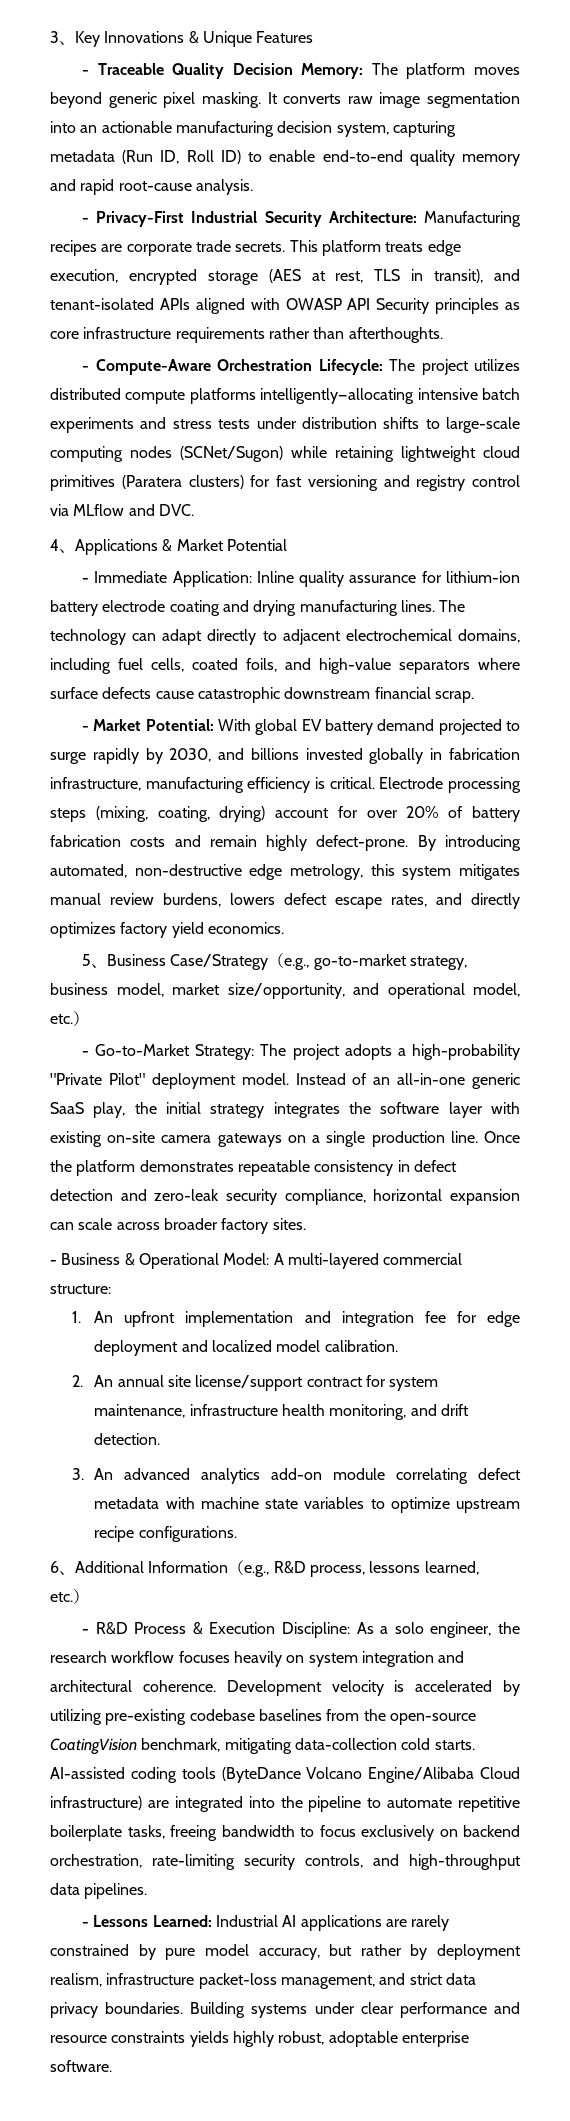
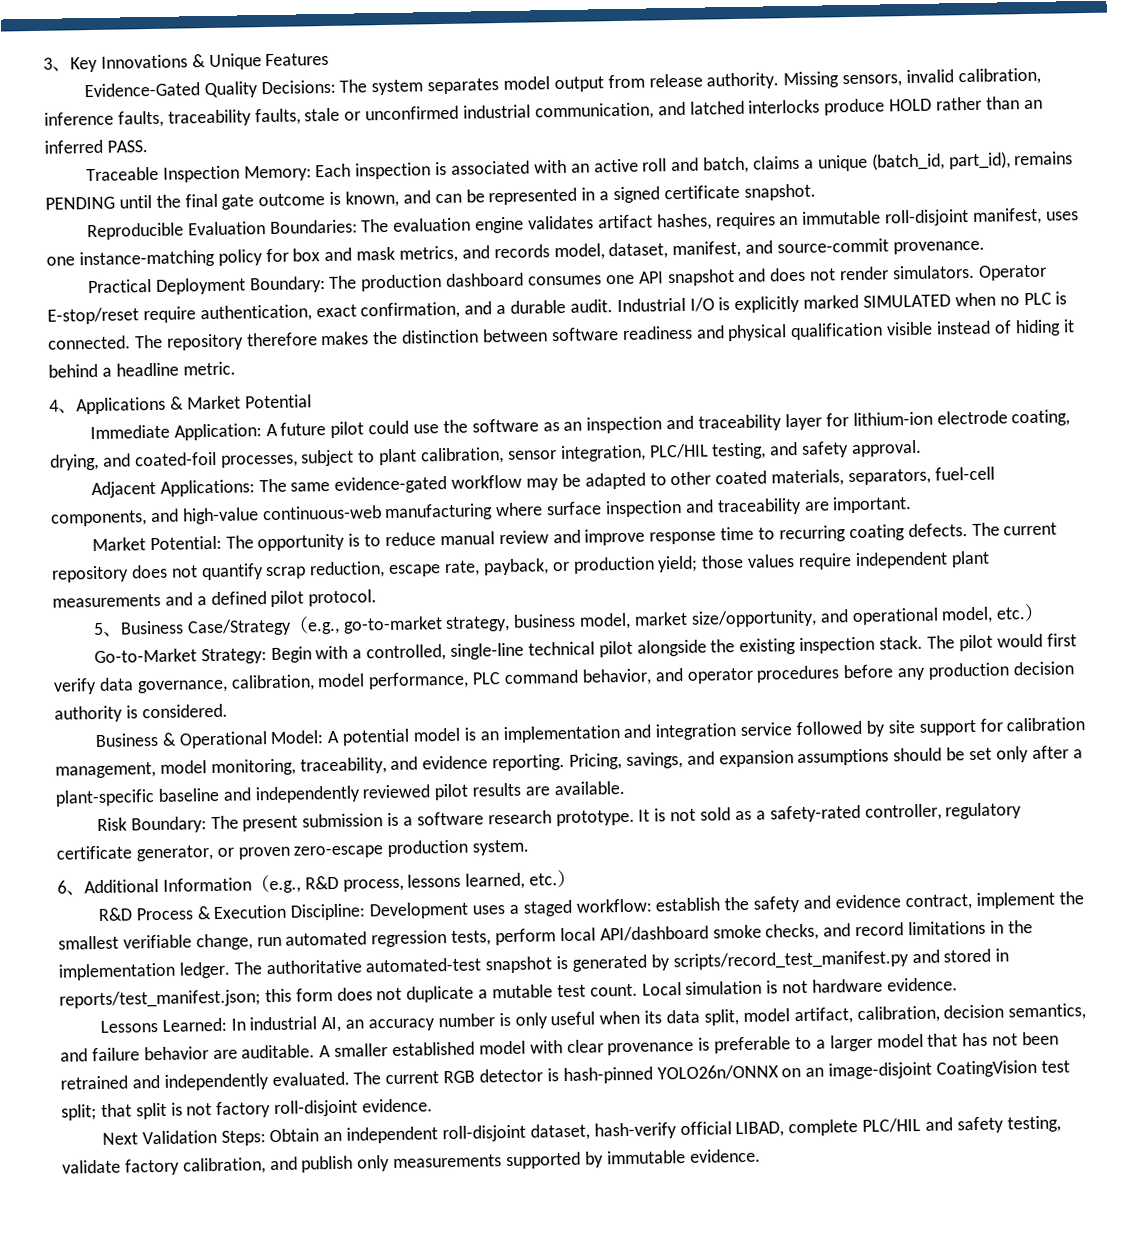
- - Traceable Quality Decision Memory: The platform moves beyond generic pixel masking. It converts raw image segmentation into an actionable manufacturing decision system, capturing metadata (Run ID, Roll ID) to enable end-to-end quality memory and rapid root-cause analysis.
- - Privacy-First Industrial Security Architecture: Manufacturing recipes are corporate trade secrets. This platform treats edge execution, encrypted storage (AES at rest, TLS in transit), and tenant-isolated APIs aligned with OWASP API Security principles as core infrastructure requirements rather than afterthoughts.
- - Compute-Aware Orchestration Lifecycle: The project utilizes distributed compute platforms intelligently—allocating intensive batch experiments and stress tests under distribution shifts to large-scale computing nodes (SCNet/Sugon) while retaining lightweight cloud primitives (Paratera clusters) for fast versioning and registry control via MLflow and DVC.
+ Evidence-Gated Quality Decisions: The system separates model output from release authority. Missing sensors, invalid calibration, inference faults, traceability faults, stale or unconfirmed industrial communication, and latched interlocks produce HOLD rather than an inferred PASS.
+ Traceable Inspection Memory: Each inspection is associated with an active roll and batch, claims a unique (batch_id, part_id), remains PENDING until the final gate outcome is known, and can be represented in a signed certificate snapshot.
+ Reproducible Evaluation Boundaries: The evaluation engine validates artifact hashes, requires an immutable roll-disjoint manifest, uses one instance-matching policy for box and mask metrics, and records model, dataset, manifest, and source-commit provenance.
+ Practical Deployment Boundary: The production dashboard consumes one API snapshot and does not render simulators. Operator E-stop/reset require authentication, exact confirmation, and a durable audit. Industrial I/O is explicitly marked SIMULATED when no PLC is connected. The repository therefore makes the distinction between software readiness and physical qualification visible instead of hiding it behind a headline metric.
- - Immediate Application: Inline quality assurance for lithium-ion battery electrode coating and drying manufacturing lines. The technology can adapt directly to adjacent electrochemical domains, including fuel cells, coated foils, and high-value separators where surface defects cause catastrophic downstream financial scrap.
- - Market Potential: With global EV battery demand projected to surge rapidly by 2030, and billions invested globally in fabrication infrastructure, manufacturing efficiency is critical. Electrode processing steps (mixing, coating, drying) account for over 20% of battery fabrication costs and remain highly defect-prone. By introducing automated, non-destructive edge metrology, this system mitigates manual review burdens, lowers defect escape rates, and directly optimizes factory yield economics.
+ Immediate Application: A future pilot could use the software as an inspection and traceability layer for lithium-ion electrode coating, drying, and coated-foil processes, subject to plant calibration, sensor integration, PLC/HIL testing, and safety approval.
+ Adjacent Applications: The same evidence-gated workflow may be adapted to other coated materials, separators, fuel-cell components, and high-value continuous-web manufacturing where surface inspection and traceability are important.
+ Market Potential: The opportunity is to reduce manual review and improve response time to recurring coating defects. The current repository does not quantify scrap reduction, escape rate, payback, or production yield; those values require independent plant measurements and a defined pilot protocol.
- - Go-to-Market Strategy: The project adopts a high-probability "Private Pilot" deployment model. Instead of an all-in-one generic SaaS play, the initial strategy integrates the software layer with existing on-site camera gateways on a single production line. Once the platform demonstrates repeatable consistency in defect detection and zero-leak security compliance, horizontal expansion can scale across broader factory sites.
- - Business & Operational Model: A multi-layered commercial structure:
- 1. An upfront implementation and integration fee for edge deployment and localized model calibration.
- 2. An annual site license/support contract for system maintenance, infrastructure health monitoring, and drift detection.
- 3. An advanced analytics add-on module correlating defect metadata with machine state variables to optimize upstream recipe configurations.
+ Go-to-Market Strategy: Begin with a controlled, single-line technical pilot alongside the existing inspection stack. The pilot would first verify data governance, calibration, model performance, PLC command behavior, and operator procedures before any production decision authority is considered.
+ Business & Operational Model: A potential model is an implementation and integration service followed by site support for calibration management, model monitoring, traceability, and evidence reporting. Pricing, savings, and expansion assumptions should be set only after a plant-specific baseline and independently reviewed pilot results are available.
+ Risk Boundary: The present submission is a software research prototype. It is not sold as a safety-rated controller, regulatory certificate generator, or proven zero-escape production system.
- - R&D Process & Execution Discipline: As a solo engineer, the research workflow focuses heavily on system integration and architectural coherence. Development velocity is accelerated by utilizing pre-existing codebase baselines from the open-source CoatingVision benchmark, mitigating data-collection cold starts. AI-assisted coding tools (ByteDance Volcano Engine/Alibaba Cloud infrastructure) are integrated into the pipeline to automate repetitive boilerplate tasks, freeing bandwidth to focus exclusively on backend orchestration, rate-limiting security controls, and high-throughput data pipelines.
- - Lessons Learned: Industrial AI applications are rarely constrained by pure model accuracy, but rather by deployment realism, infrastructure packet-loss management, and strict data privacy boundaries. Building systems under clear performance and resource constraints yields highly robust, adoptable enterprise software.
+ R&D Process & Execution Discipline: Development uses a staged workflow: establish the safety and evidence contract, implement the smallest verifiable change, run automated regression tests, perform local API/dashboard smoke checks, and record limitations in the implementation ledger. The authoritative automated-test snapshot is generated by scripts/record_test_manifest.py and stored in reports/test_manifest.json; this form does not duplicate a mutable test count. Local simulation is not hardware evidence.
+ Lessons Learned: In industrial AI, an accuracy number is only useful when its data split, model artifact, calibration, decision semantics, and failure behavior are auditable. A smaller established model with clear provenance is preferable to a larger model that has not been retrained and independently evaluated. The current RGB detector is hash-pinned YOLO26n/ONNX on an image-disjoint CoatingVision test split; that split is not factory roll-disjoint evidence.
+ Next Validation Steps: Obtain an independent roll-disjoint dataset, hash-verify official LIBAD, complete PLC/HIL and safety testing, validate factory calibration, and publish only measurements supported by immutable evidence.

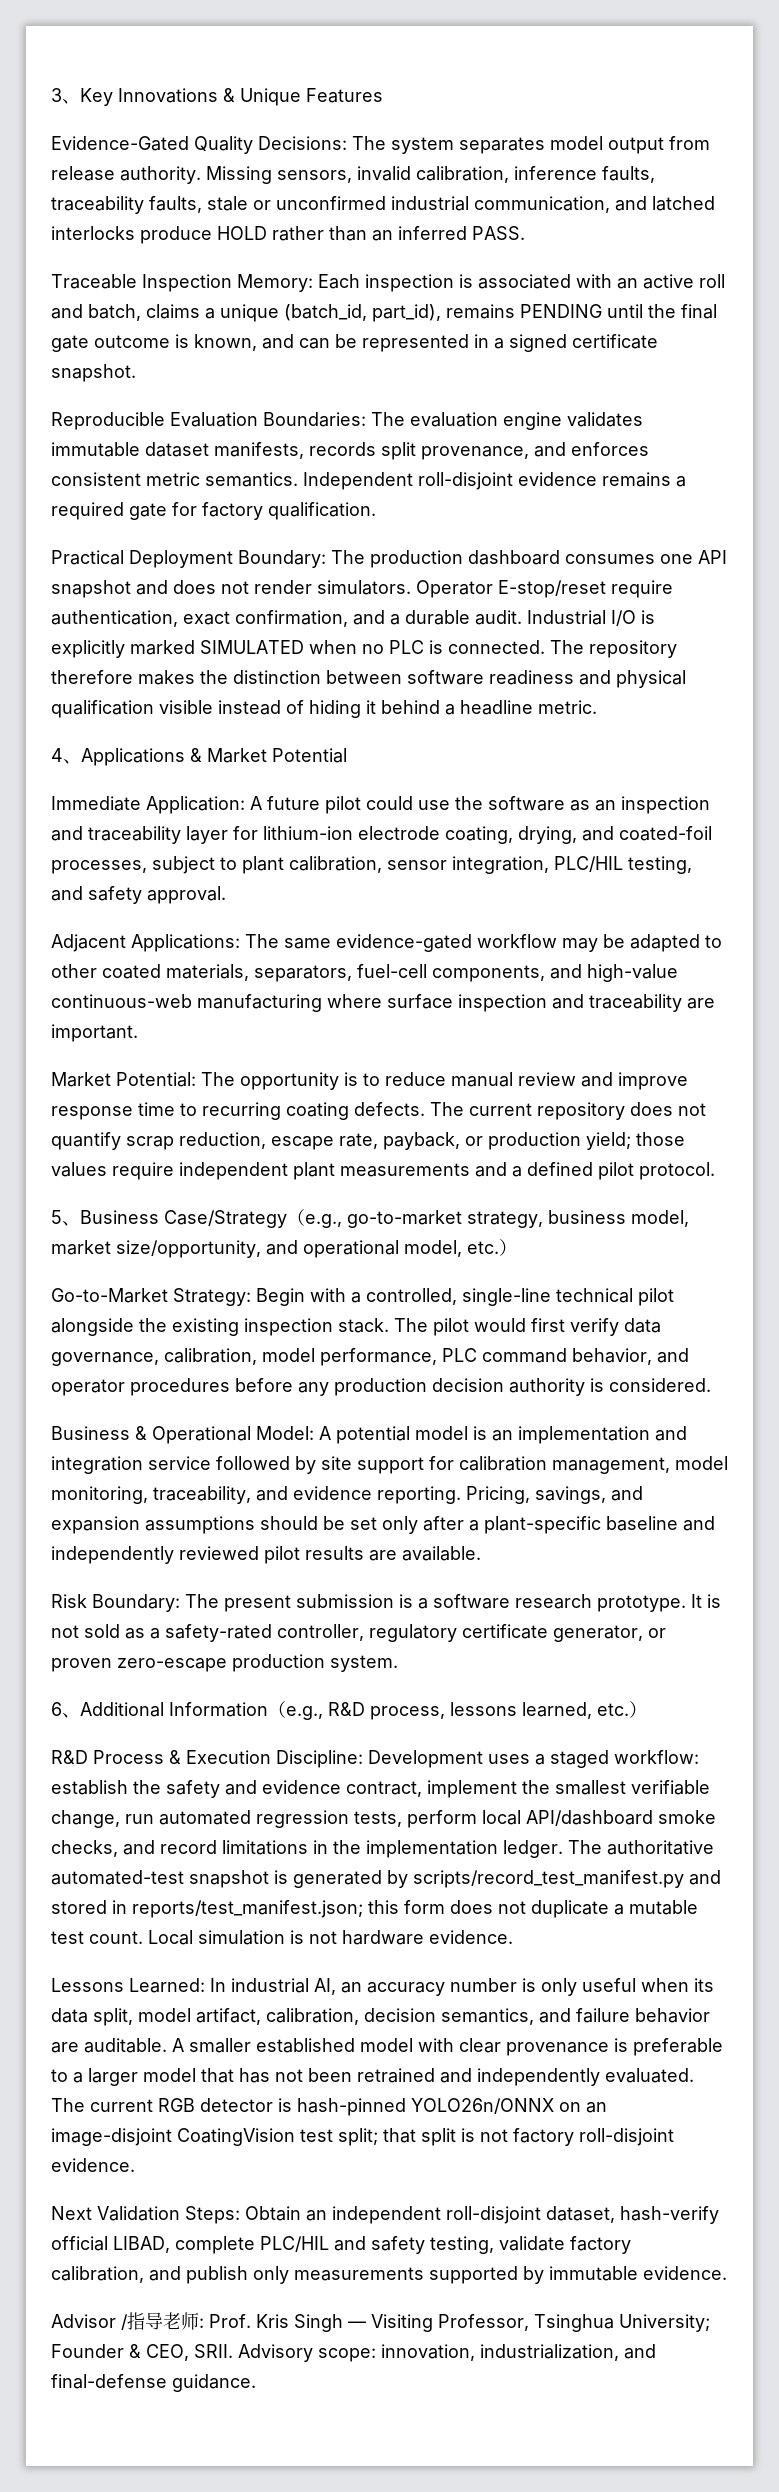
- Reproducible Evaluation Boundaries: The evaluation engine validates artifact hashes, requires an immutable roll-disjoint manifest, uses one instance-matching policy for box and mask metrics, and records model, dataset, manifest, and source-commit provenance.
+ Reproducible Evaluation Boundaries: The evaluation engine validates immutable dataset manifests, records split provenance, and enforces consistent metric semantics. Independent roll-disjoint evidence remains a required gate for factory qualification.
+ Advisor /指导老师: Prof. Kris Singh — Visiting Professor, Tsinghua University; Founder & CEO, SRII. Advisory scope: innovation, industrialization, and final-defense guidance.

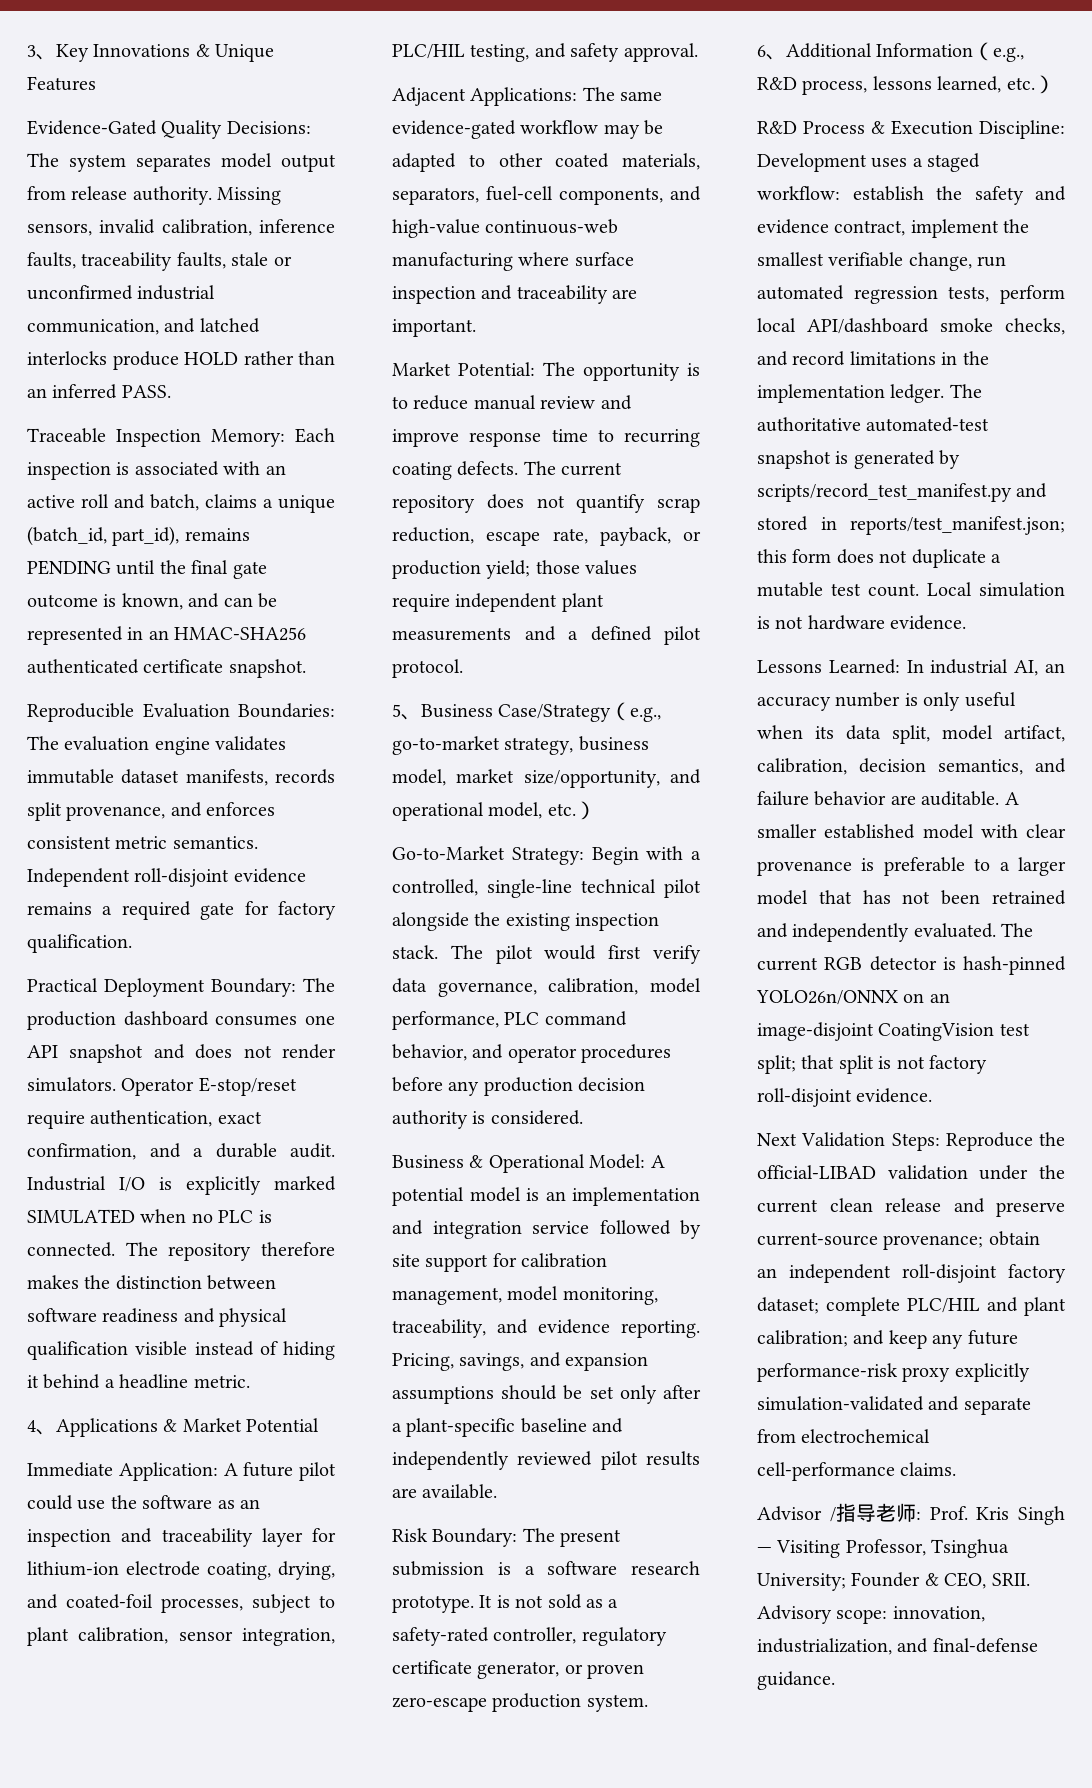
- Traceable Inspection Memory: Each inspection is associated with an active roll and batch, claims a unique (batch_id, part_id), remains PENDING until the final gate outcome is known, and can be represented in a signed certificate snapshot.
+ Traceable Inspection Memory: Each inspection is associated with an active roll and batch, claims a unique (batch_id, part_id), remains PENDING until the final gate outcome is known, and can be represented in an HMAC-SHA256 authenticated certificate snapshot.
- Next Validation Steps: Obtain an independent roll-disjoint dataset, hash-verify official LIBAD, complete PLC/HIL and safety testing, validate factory calibration, and publish only measurements supported by immutable evidence.
+ Next Validation Steps: Reproduce the official-LIBAD validation under the current clean release and preserve current-source provenance; obtain an independent roll-disjoint factory dataset; complete PLC/HIL and plant calibration; and keep any future performance-risk proxy explicitly simulation-validated and separate from electrochemical cell-performance claims.

